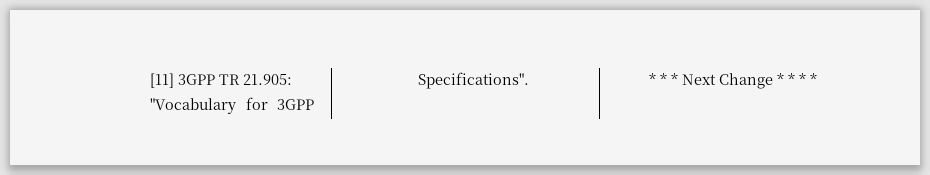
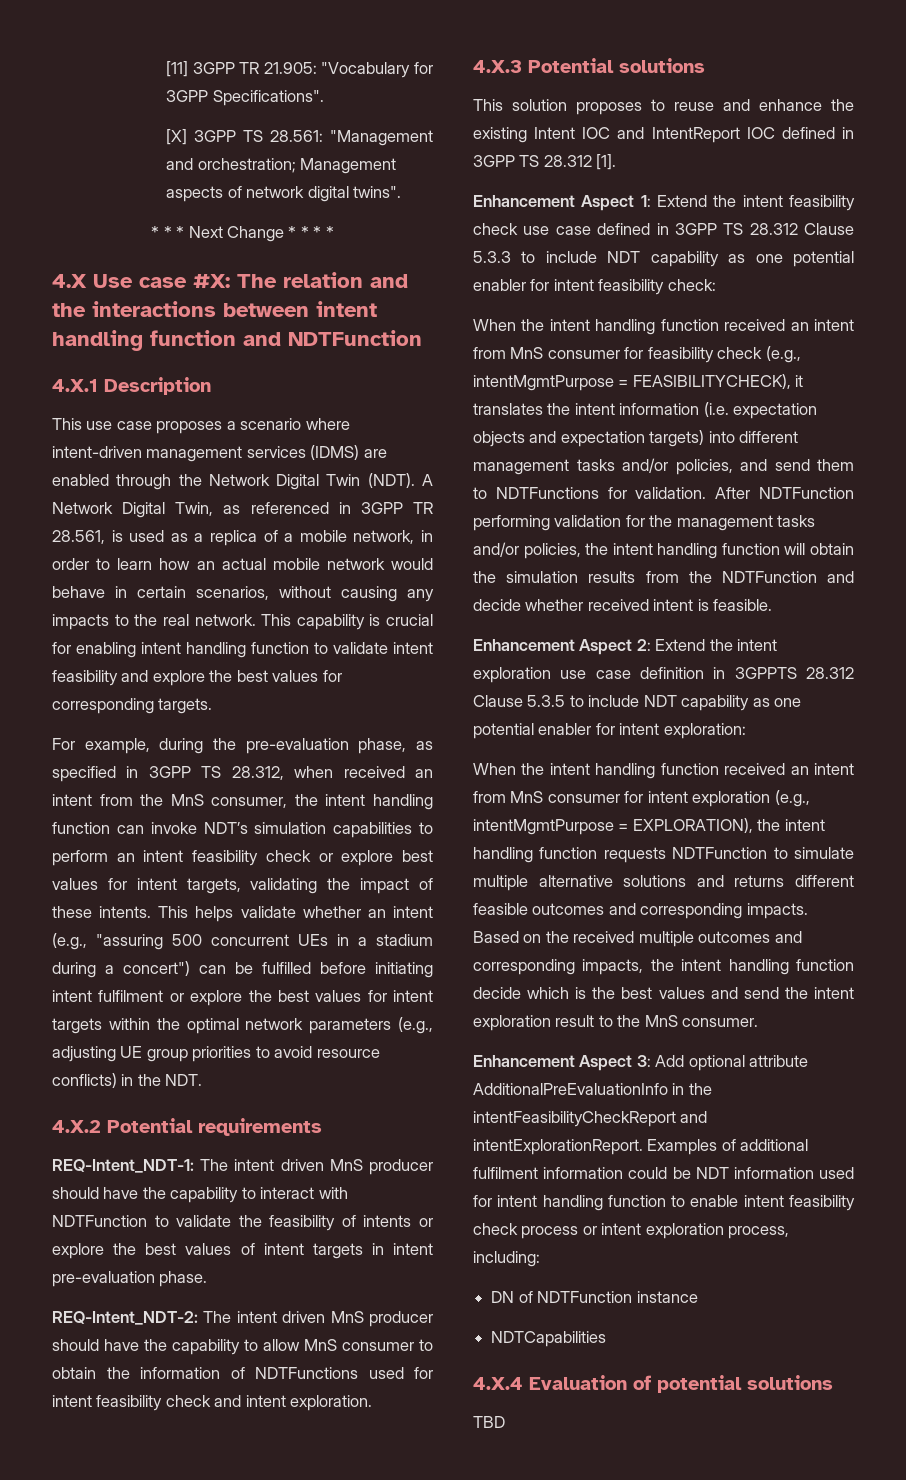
+ [X] 3GPP TS 28.561: "Management and orchestration; Management aspects of network digital twins".
+ 4.X Use case #X: The relation and the interactions between intent handling function and NDTFunction
+ 4.X.1 Description
+ This use case proposes a scenario where intent-driven management services (IDMS) are enabled through the Network Digital Twin (NDT). A Network Digital Twin, as referenced in 3GPP TR 28.561, is used as a replica of a mobile network, in order to learn how an actual mobile network would behave in certain scenarios, without causing any impacts to the real network. This capability is crucial for enabling intent handling function to validate intent feasibility and explore the best values for corresponding targets.
+ For example, during the pre-evaluation phase, as specified in 3GPP TS 28.312, when received an intent from the MnS consumer, the intent handling function can invoke NDT’s simulation capabilities to perform an intent feasibility check or explore best values for intent targets, validating the impact of these intents. This helps validate whether an intent (e.g., "assuring 500 concurrent UEs in a stadium during a concert") can be fulfilled before initiating intent fulfilment or explore the best values for intent targets within the optimal network parameters (e.g., adjusting UE group priorities to avoid resource conflicts) in the NDT.
+ 4.X.2 Potential requirements
+ REQ-Intent_NDT-1: The intent driven MnS producer should have the capability to interact with NDTFunction to validate the feasibility of intents or explore the best values of intent targets in intent pre-evaluation phase.
+ REQ-Intent_NDT-2: The intent driven MnS producer should have the capability to allow MnS consumer to obtain the information of NDTFunctions used for intent feasibility check and intent exploration.
+ 4.X.3 Potential solutions
+ This solution proposes to reuse and enhance the existing Intent IOC and IntentReport IOC defined in 3GPP TS 28.312 [1].
+ Enhancement Aspect 1: Extend the intent feasibility check use case defined in 3GPP TS 28.312 Clause 5.3.3 to include NDT capability as one potential enabler for intent feasibility check:
+ When the intent handling function received an intent from MnS consumer for feasibility check (e.g., intentMgmtPurpose = FEASIBILITYCHECK), it translates the intent information (i.e. expectation objects and expectation targets) into different management tasks and/or policies, and send them to NDTFunctions for validation. After NDTFunction performing validation for the management tasks and/or policies, the intent handling function will obtain the simulation results from the NDTFunction and decide whether received intent is feasible.
+ Enhancement Aspect 2: Extend the intent exploration use case definition in 3GPPTS 28.312 Clause 5.3.5 to include NDT capability as one potential enabler for intent exploration:
+ When the intent handling function received an intent from MnS consumer for intent exploration (e.g., intentMgmtPurpose = EXPLORATION), the intent handling function requests NDTFunction to simulate multiple alternative solutions and returns different feasible outcomes and corresponding impacts. Based on the received multiple outcomes and corresponding impacts, the intent handling function decide which is the best values and send the intent exploration result to the MnS consumer.
+ Enhancement Aspect 3: Add optional attribute AdditionalPreEvaluationInfo in the intentFeasibilityCheckReport and intentExplorationReport. Examples of additional fulfilment information could be NDT information used for intent handling function to enable intent feasibility check process or intent exploration process, including:
+ DN of NDTFunction instance
+ NDTCapabilities
+ 4.X.4 Evaluation of potential solutions
+ TBD

